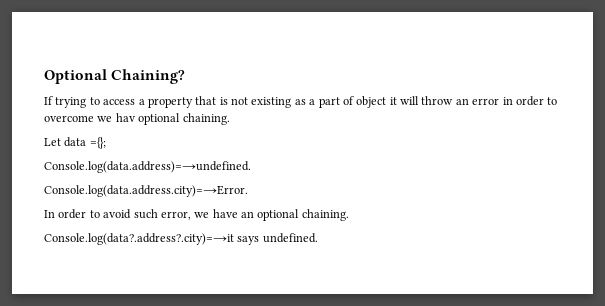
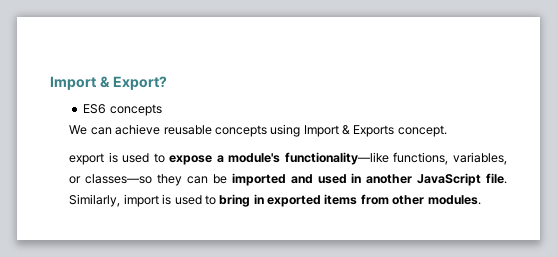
- Optional Chaining?
- If trying to access a property that is not existing as a part of object it will throw an error in order to overcome we hav optional chaining.
- Let data ={};
- Console.log(data.address)=→undefined.
- Console.log(data.address.city)=→Error.
- In order to avoid such error, we have an optional chaining.
- Console.log(data?.address?.city)=→it says undefined.
+ Import & Export?
+ ES6 concepts
+ We can achieve reusable concepts using Import & Exports concept.
+ export is used to expose a module's functionality—like functions, variables, or classes—so they can be imported and used in another JavaScript file. Similarly, import is used to bring in exported items from other modules.

